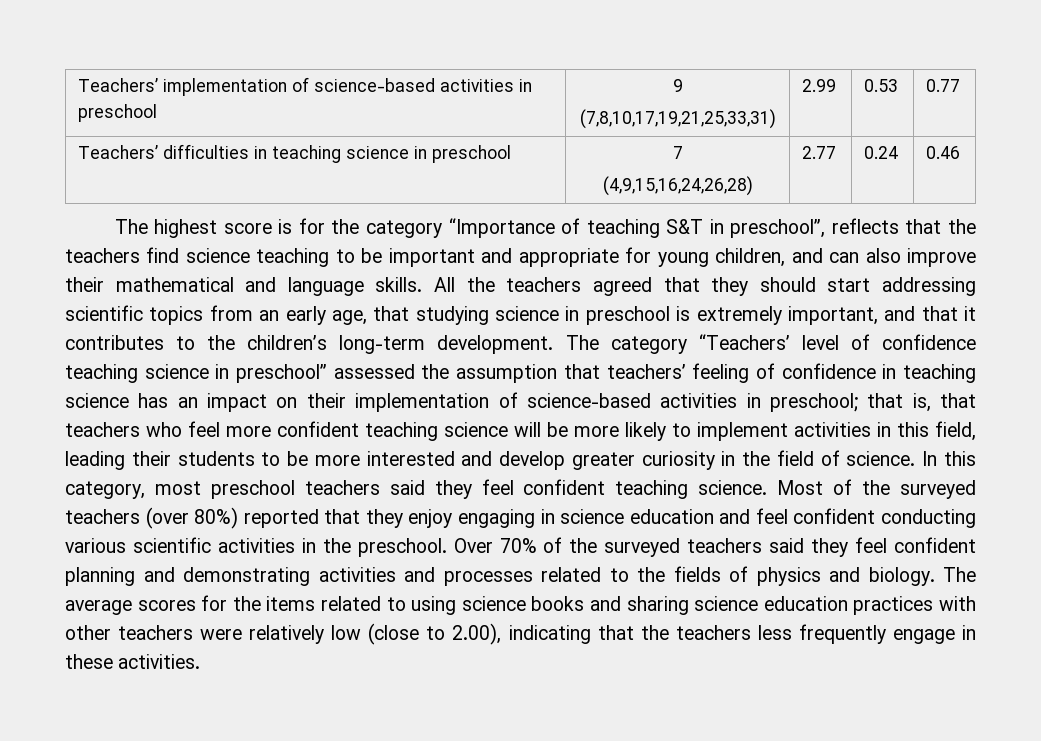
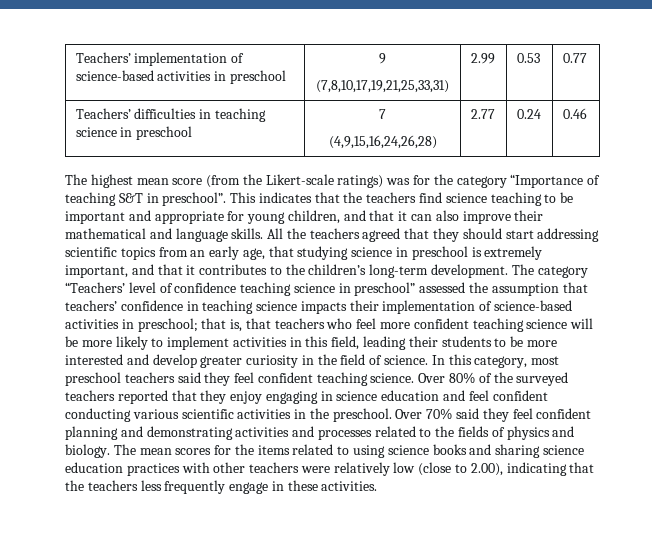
- The highest score is for the category “Importance of teaching S&T in preschool”, reflects that the teachers find science teaching to be important and appropriate for young children, and can also improve their mathematical and language skills.
+ The highest mean score (from the Likert-scale ratings) was for the category “Importance of teaching S&T in preschool”. This indicates that the teachers find science teaching to be important and appropriate for young children, and that it can also improve their mathematical and language skills.
- The category “Teachers’ level of confidence teaching science in preschool” assessed the assumption that teachers’ feeling of confidence in teaching science has an impact on their implementation of science-based activities in preschool;
+ The category “Teachers’ level of confidence teaching science in preschool” assessed the assumption that teachers’ confidence in teaching science impacts their implementation of science-based activities in preschool;
- Most of the surveyed teachers (over 80%) reported that they enjoy engaging in science education and feel confident conducting various scientific activities in the preschool.
+ Over 80% of the surveyed teachers reported that they enjoy engaging in science education and feel confident conducting various scientific activities in the preschool.
- Over 70% of the surveyed teachers said they feel confident planning and demonstrating activities and processes related to the fields of physics and biology.
+ Over 70% said they feel confident planning and demonstrating activities and processes related to the fields of physics and biology.
- The average scores for the items related to using science books and sharing science education practices with other teachers were relatively low (close to 2.00), indicating that the teachers less frequently engage in these activities.
+ The mean scores for the items related to using science books and sharing science education practices with other teachers were relatively low (close to 2.00), indicating that the teachers less frequently engage in these activities.

